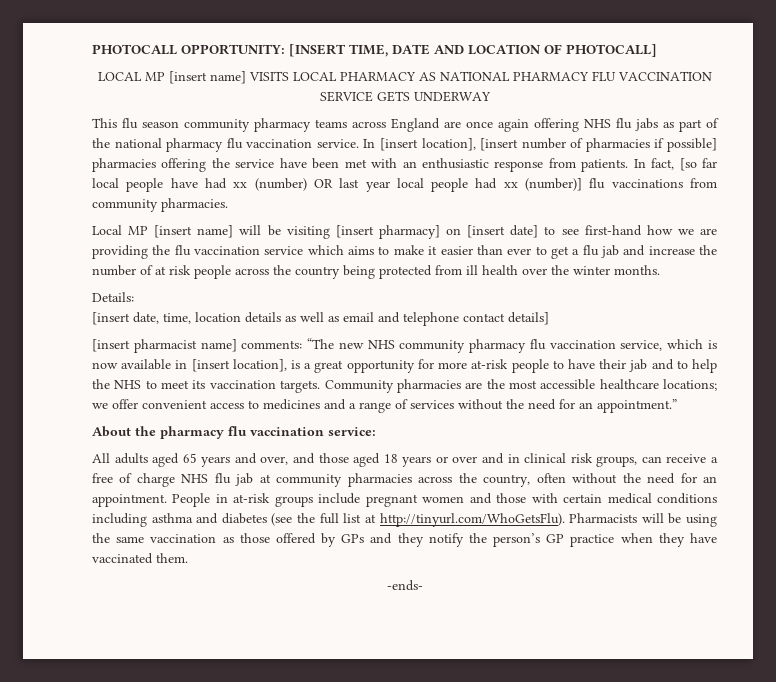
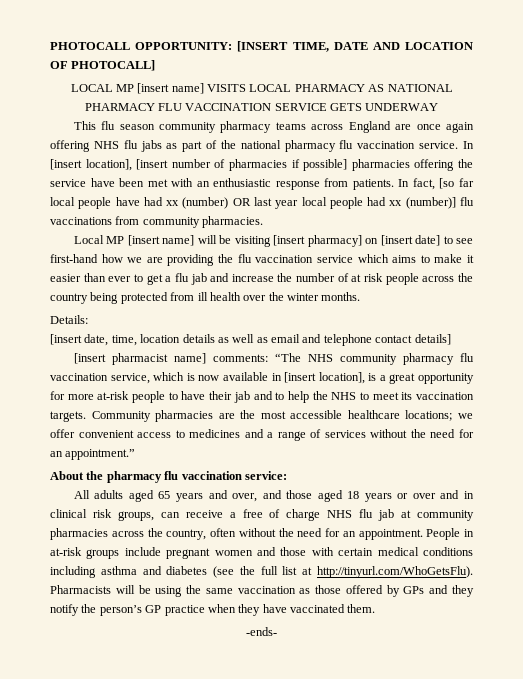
- [insert pharmacist name] comments: “The new NHS community pharmacy flu vaccination service, which is now available in [insert location], is a great opportunity for more at-risk people to have their jab and to help the NHS to meet its vaccination targets.
+ [insert pharmacist name] comments: “The NHS community pharmacy flu vaccination service, which is now available in [insert location], is a great opportunity for more at-risk people to have their jab and to help the NHS to meet its vaccination targets.

